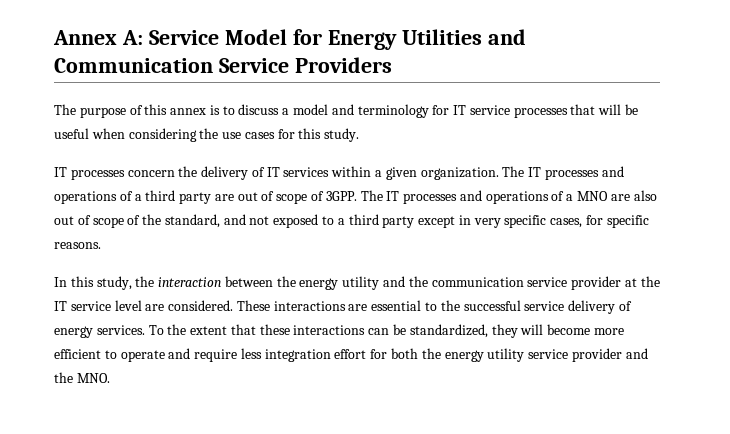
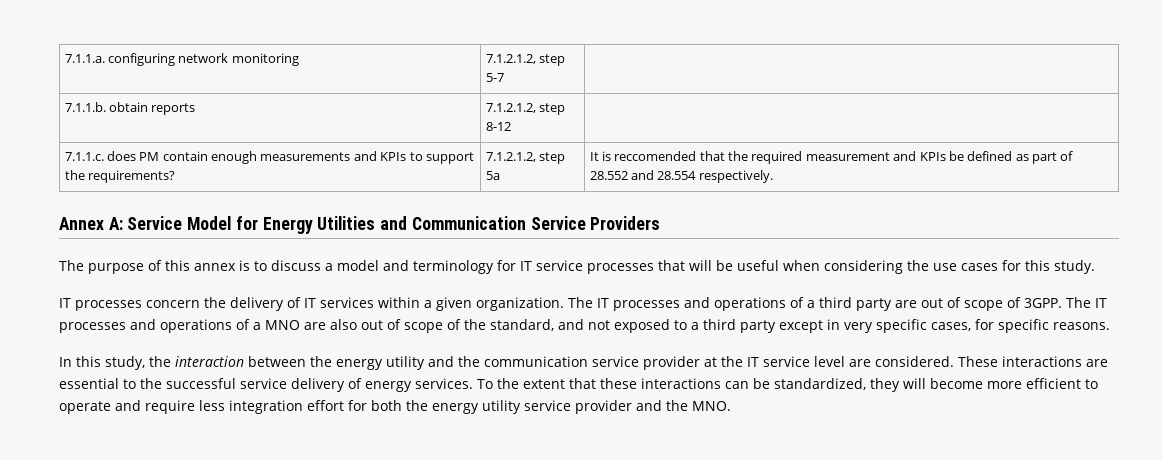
+ 7.1.1.a. configuring network monitoring | 7.1.2.1.2, step 5-7 |
+ 7.1.1.b. obtain reports | 7.1.2.1.2, step 8-12 |
+ 7.1.1.c. does PM contain enough measurements and KPIs to support the requirements? | 7.1.2.1.2, step 5a | It is reccomended that the required measurement and KPIs be defined as part of 28.552 and 28.554 respectively.

